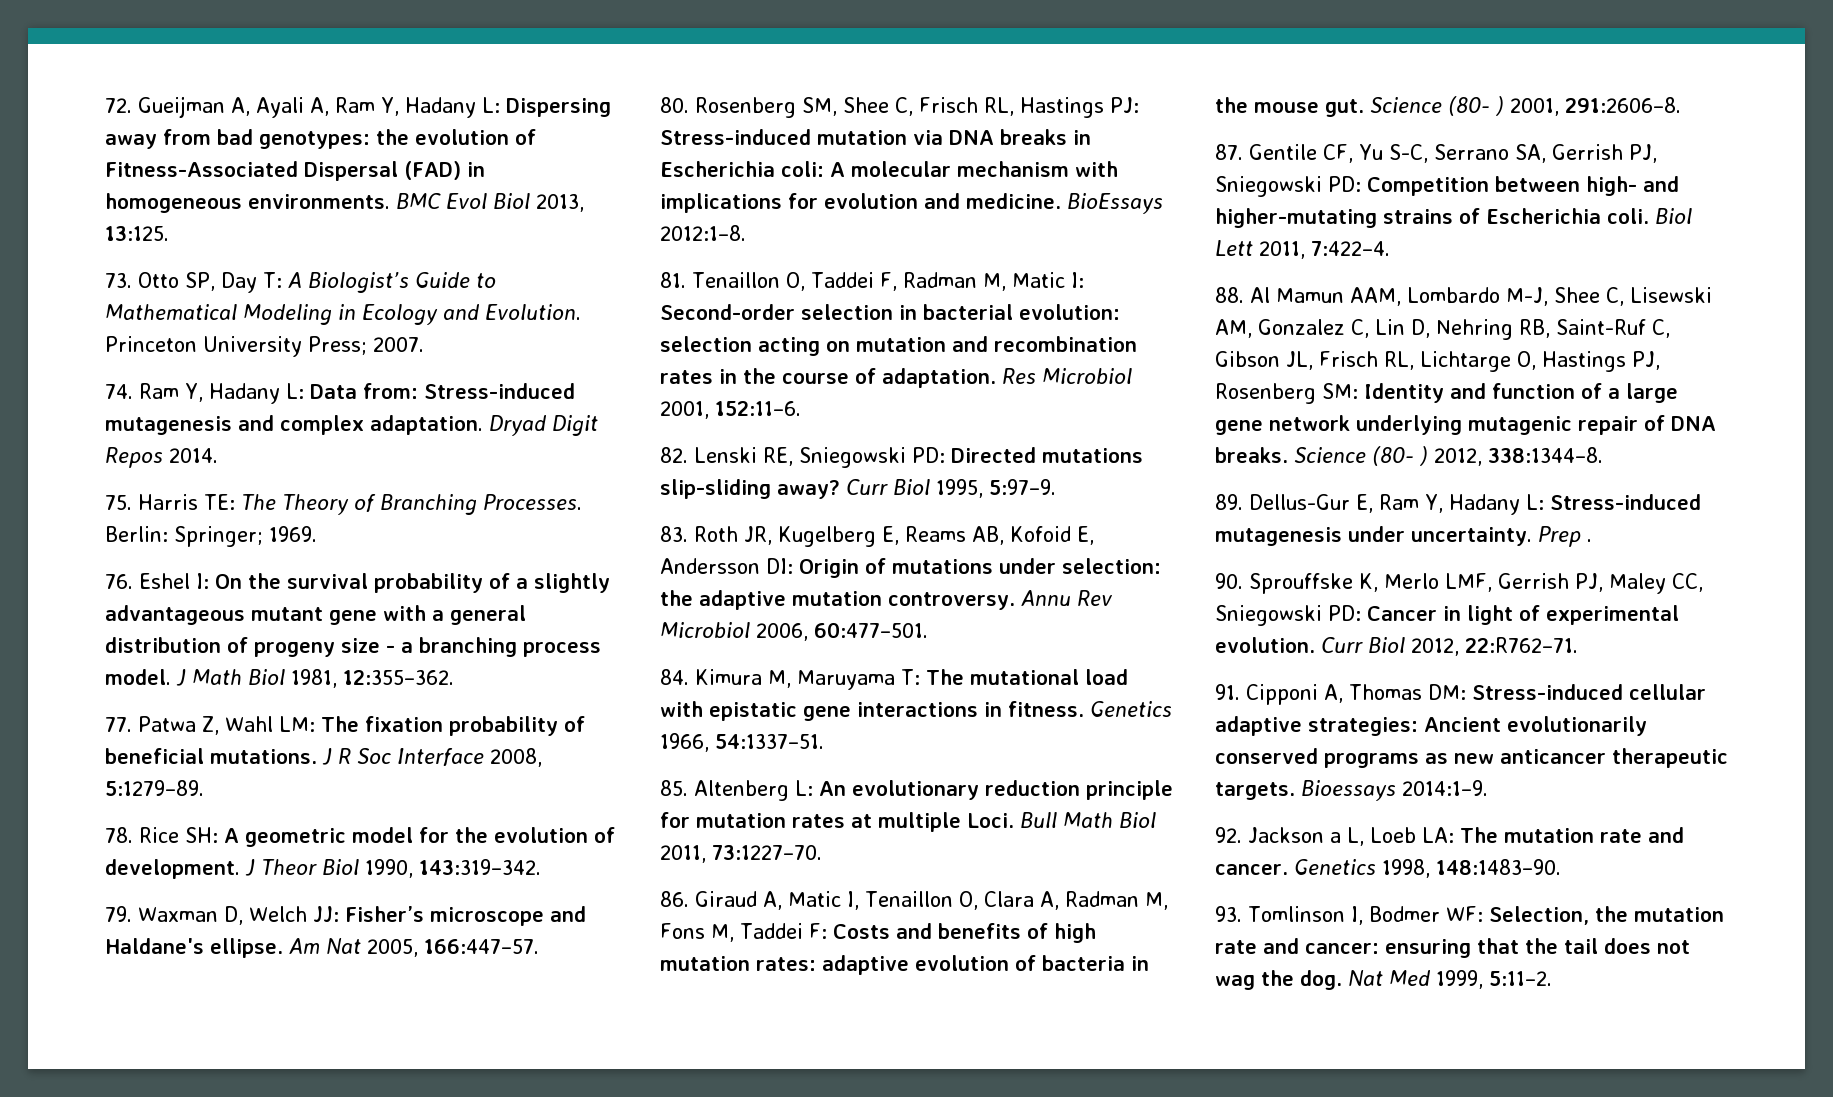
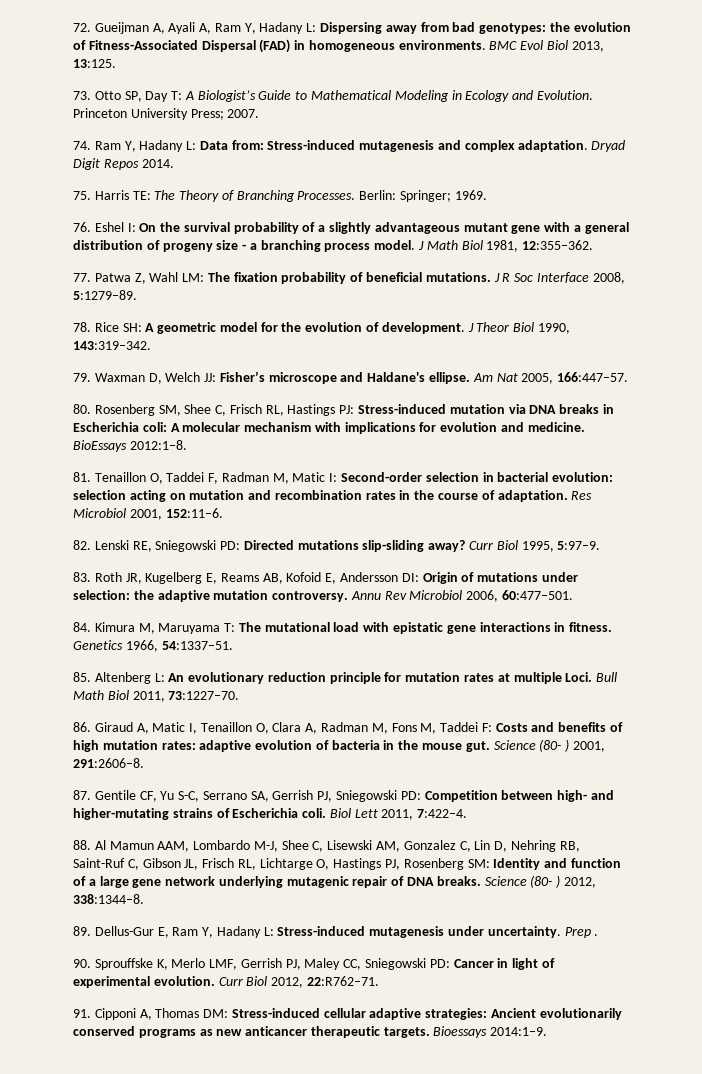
- 92. Jackson a L, Loeb LA: The mutation rate and cancer. Genetics 1998, 148:1483–90.
- 93. Tomlinson I, Bodmer WF: Selection, the mutation rate and cancer: ensuring that the tail does not wag the dog. Nat Med 1999, 5:11–2.

